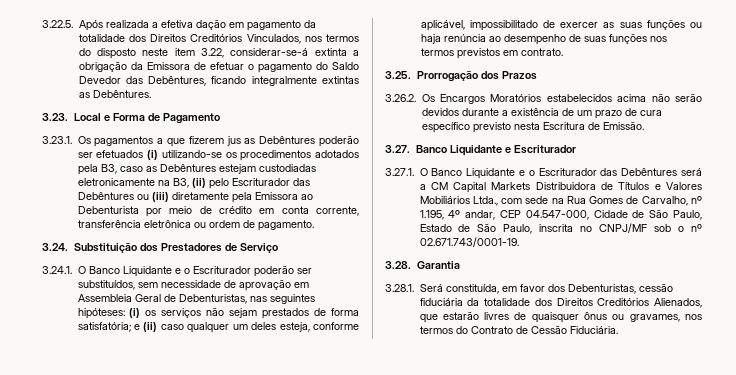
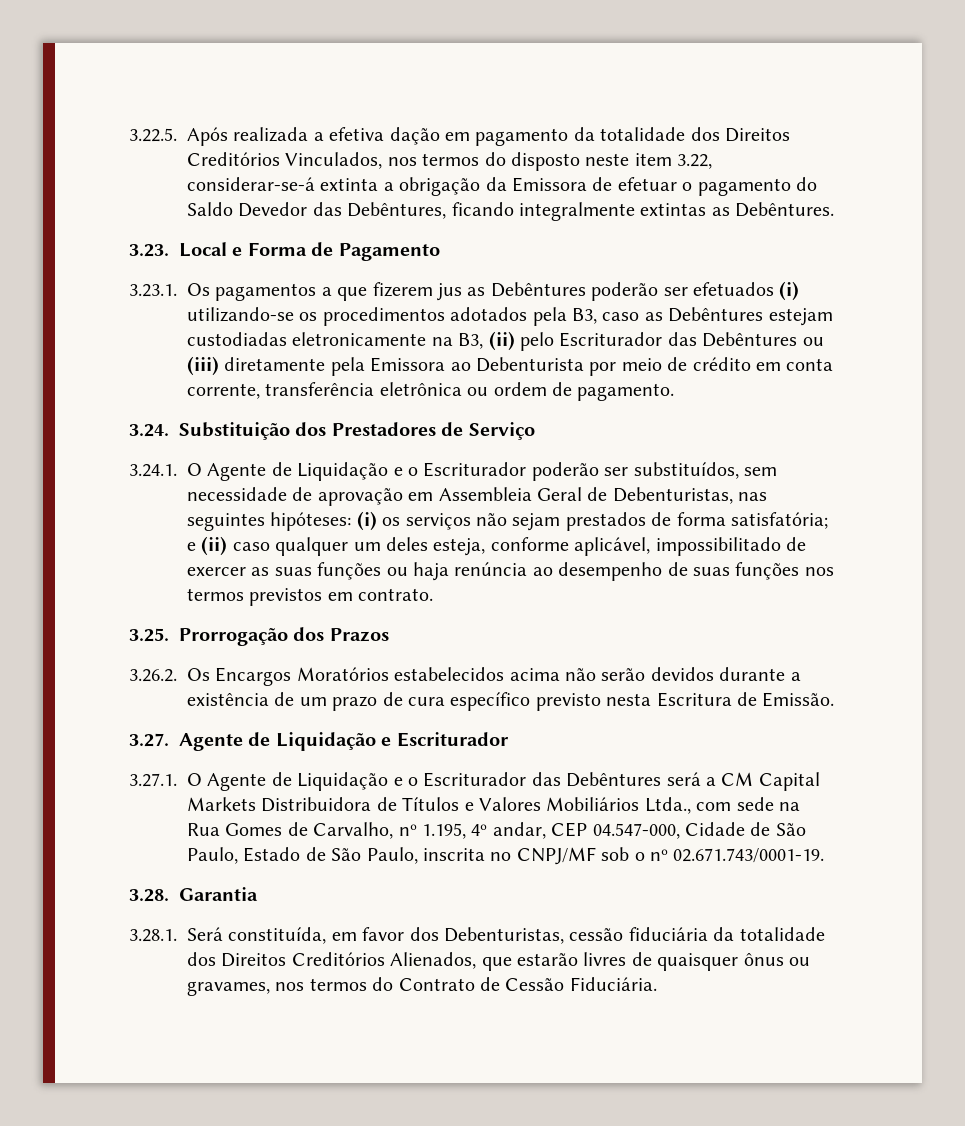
- 3.24.1. O Banco Liquidante e o Escriturador poderão ser substituídos, sem necessidade de aprovação em Assembleia Geral de Debenturistas, nas seguintes hipóteses: (i) os serviços não sejam prestados de forma satisfatória; e (ii) caso qualquer um deles esteja, conforme aplicável, impossibilitado de exercer as suas funções ou haja renúncia ao desempenho de suas funções nos termos previstos em contrato.
+ 3.24.1. O Agente de Liquidação e o Escriturador poderão ser substituídos, sem necessidade de aprovação em Assembleia Geral de Debenturistas, nas seguintes hipóteses: (i) os serviços não sejam prestados de forma satisfatória; e (ii) caso qualquer um deles esteja, conforme aplicável, impossibilitado de exercer as suas funções ou haja renúncia ao desempenho de suas funções nos termos previstos em contrato.
- 3.27. Banco Liquidante e Escriturador
+ 3.27. Agente de Liquidação e Escriturador
- 3.27.1. O Banco Liquidante e o Escriturador das Debêntures será a CM Capital Markets Distribuidora de Títulos e Valores Mobiliários Ltda., com sede na Rua Gomes de Carvalho, nº 1.195, 4º andar, CEP 04.547-000, Cidade de São Paulo, Estado de São Paulo, inscrita no CNPJ/MF sob o nº 02.671.743/0001-19.
+ 3.27.1. O Agente de Liquidação e o Escriturador das Debêntures será a CM Capital Markets Distribuidora de Títulos e Valores Mobiliários Ltda., com sede na Rua Gomes de Carvalho, nº 1.195, 4º andar, CEP 04.547-000, Cidade de São Paulo, Estado de São Paulo, inscrita no CNPJ/MF sob o nº 02.671.743/0001-19.

